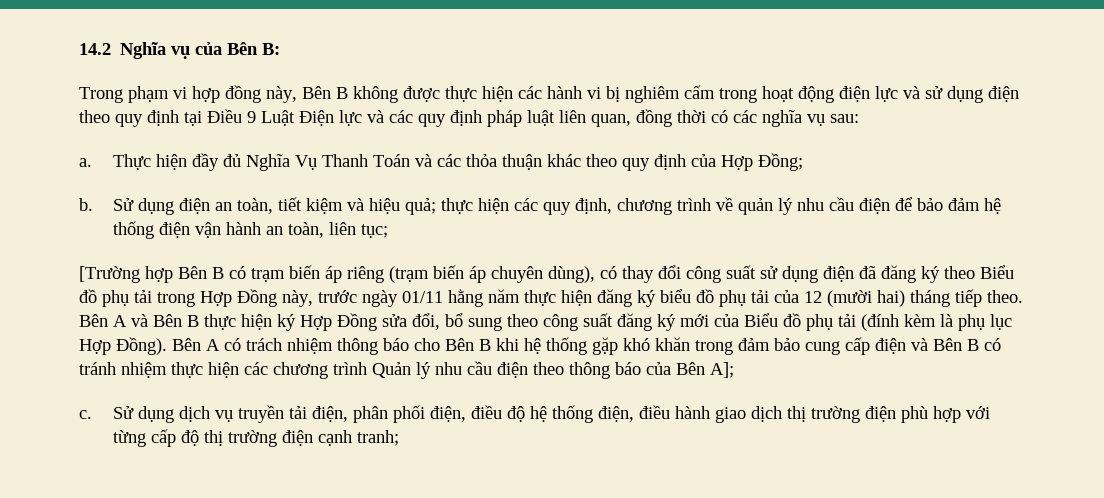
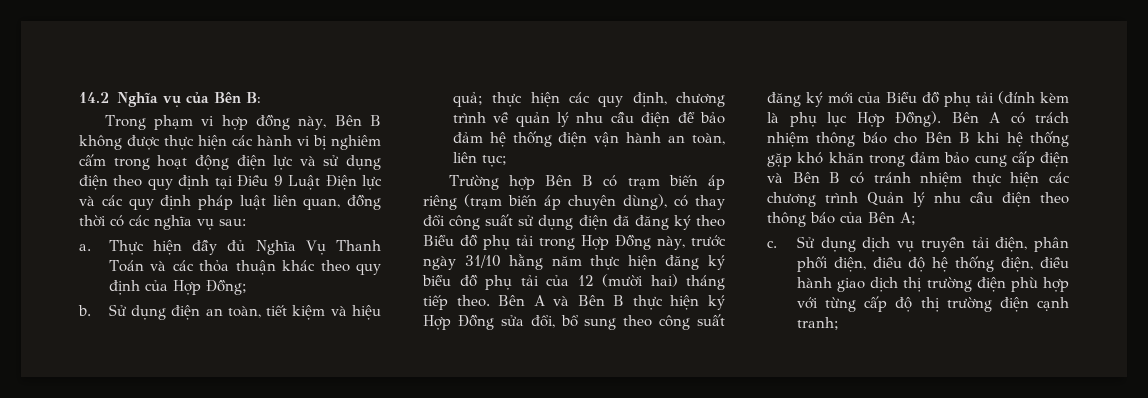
- [Trường hợp Bên B có trạm biến áp riêng (trạm biến áp chuyên dùng), có thay đổi công suất sử dụng điện đã đăng ký theo Biểu đồ phụ tải trong Hợp Đồng này, trước ngày 01/11 hằng năm thực hiện đăng ký biểu đồ phụ tải của 12 (mười hai) tháng tiếp theo.
+ Trường hợp Bên B có trạm biến áp riêng (trạm biến áp chuyên dùng), có thay đổi công suất sử dụng điện đã đăng ký theo Biểu đồ phụ tải trong Hợp Đồng này, trước ngày 31/10 hằng năm thực hiện đăng ký biểu đồ phụ tải của 12 (mười hai) tháng tiếp theo.
- Bên A có trách nhiệm thông báo cho Bên B khi hệ thống gặp khó khăn trong đảm bảo cung cấp điện và Bên B có tránh nhiệm thực hiện các chương trình Quản lý nhu cầu điện theo thông báo của Bên A];
+ Bên A có trách nhiệm thông báo cho Bên B khi hệ thống gặp khó khăn trong đảm bảo cung cấp điện và Bên B có tránh nhiệm thực hiện các chương trình Quản lý nhu cầu điện theo thông báo của Bên A;

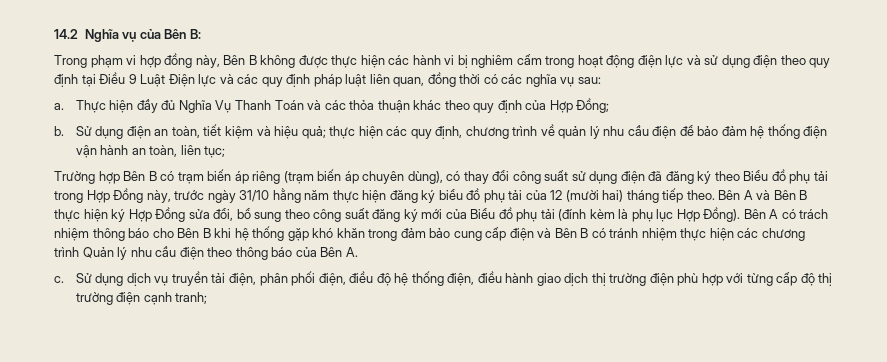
- Bên A có trách nhiệm thông báo cho Bên B khi hệ thống gặp khó khăn trong đảm bảo cung cấp điện và Bên B có tránh nhiệm thực hiện các chương trình Quản lý nhu cầu điện theo thông báo của Bên A;
+ Bên A có trách nhiệm thông báo cho Bên B khi hệ thống gặp khó khăn trong đảm bảo cung cấp điện và Bên B có tránh nhiệm thực hiện các chương trình Quản lý nhu cầu điện theo thông báo của Bên A.

